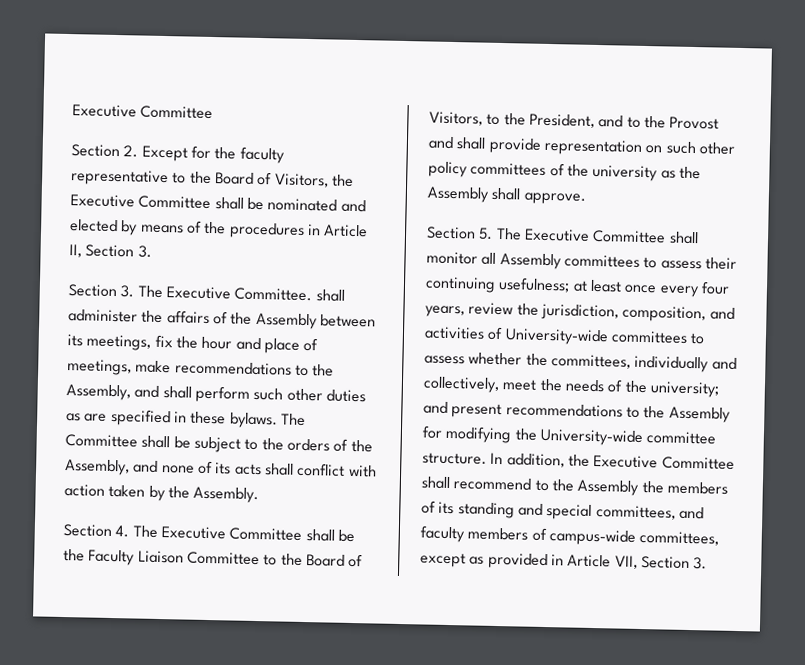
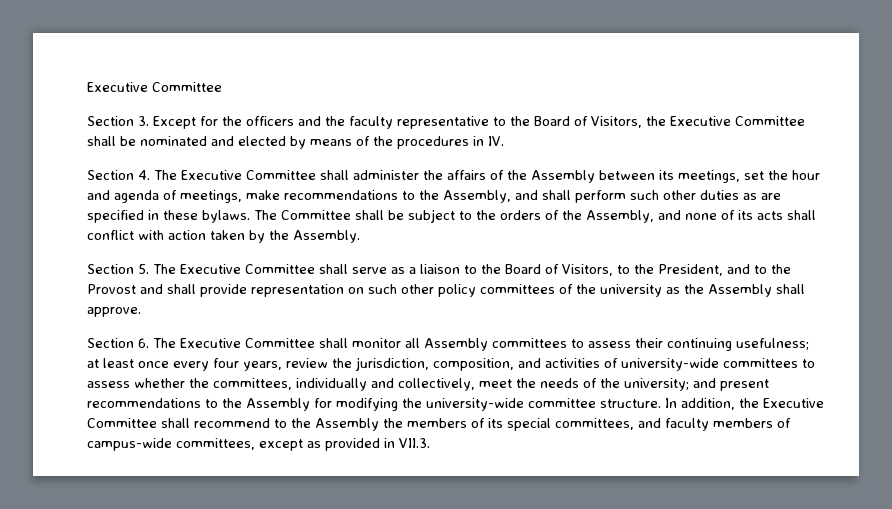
- Section 2. Except for the faculty representative to the Board of Visitors, the Executive Committee shall be nominated and elected by means of the procedures in Article II, Section 3.
- Section 3. The Executive Committee. shall administer the affairs of the Assembly between its meetings, fix the hour and place of meetings, make recommendations to the Assembly, and shall perform such other duties as are specified in these bylaws.
+ Section 3. Except for the officers and the faculty representative to the Board of Visitors, the Executive Committee shall be nominated and elected by means of the procedures in IV.
+ Section 4. The Executive Committee shall administer the affairs of the Assembly between its meetings, set the hour and agenda of meetings, make recommendations to the Assembly, and shall perform such other duties as are specified in these bylaws.
- Section 4. The Executive Committee shall be the Faculty Liaison Committee to the Board of Visitors, to the President, and to the Provost and shall provide representation on such other policy committees of the university as the Assembly shall approve.
+ Section 5. The Executive Committee shall serve as a liaison to the Board of Visitors, to the President, and to the Provost and shall provide representation on such other policy committees of the university as the Assembly shall approve.
- Section 5. The Executive Committee shall monitor all Assembly committees to assess their continuing usefulness; at least once every four years, review the jurisdiction, composition, and activities of University-wide committees to assess whether the committees, individually and collectively, meet the needs of the university; and present recommendations to the Assembly for modifying the University-wide committee structure.
+ Section 6. The Executive Committee shall monitor all Assembly committees to assess their continuing usefulness; at least once every four years, review the jurisdiction, composition, and activities of university-wide committees to assess whether the committees, individually and collectively, meet the needs of the university; and present recommendations to the Assembly for modifying the university-wide committee structure.
- In addition, the Executive Committee shall recommend to the Assembly the members of its standing and special committees, and faculty members of campus-wide committees, except as provided in Article VII, Section 3.
+ In addition, the Executive Committee shall recommend to the Assembly the members of its special committees, and faculty members of campus-wide committees, except as provided in VII.3.

